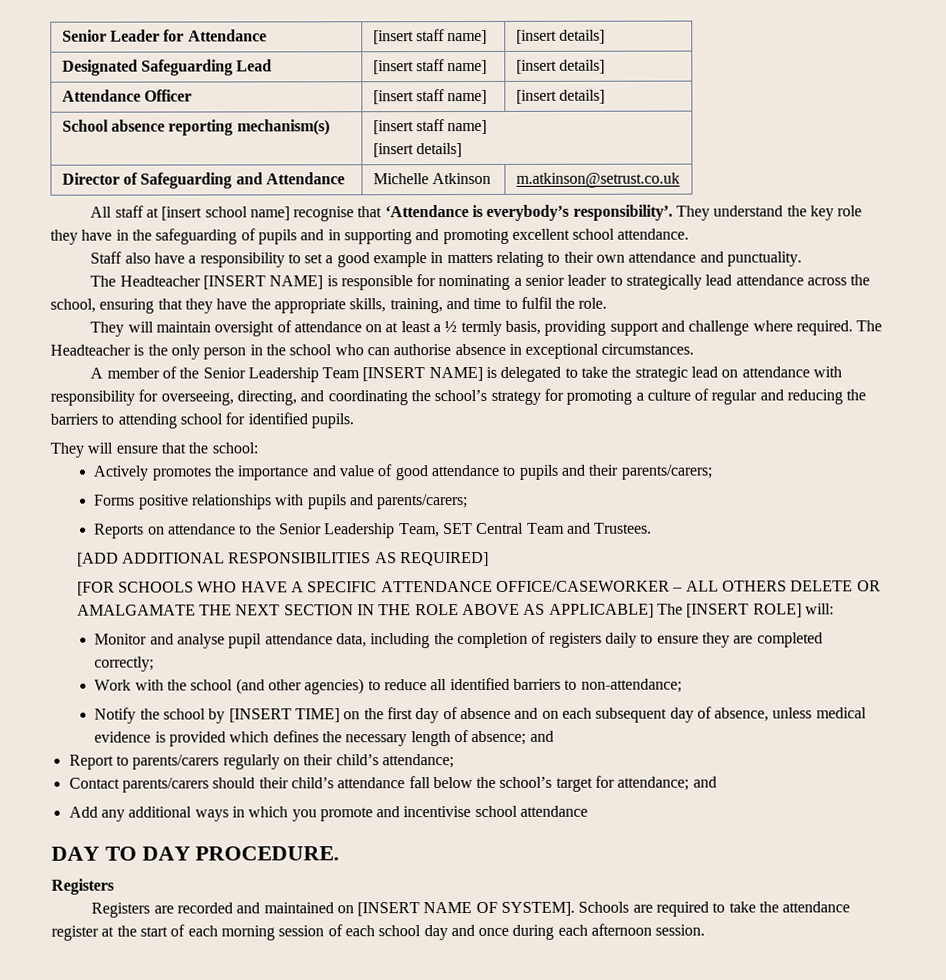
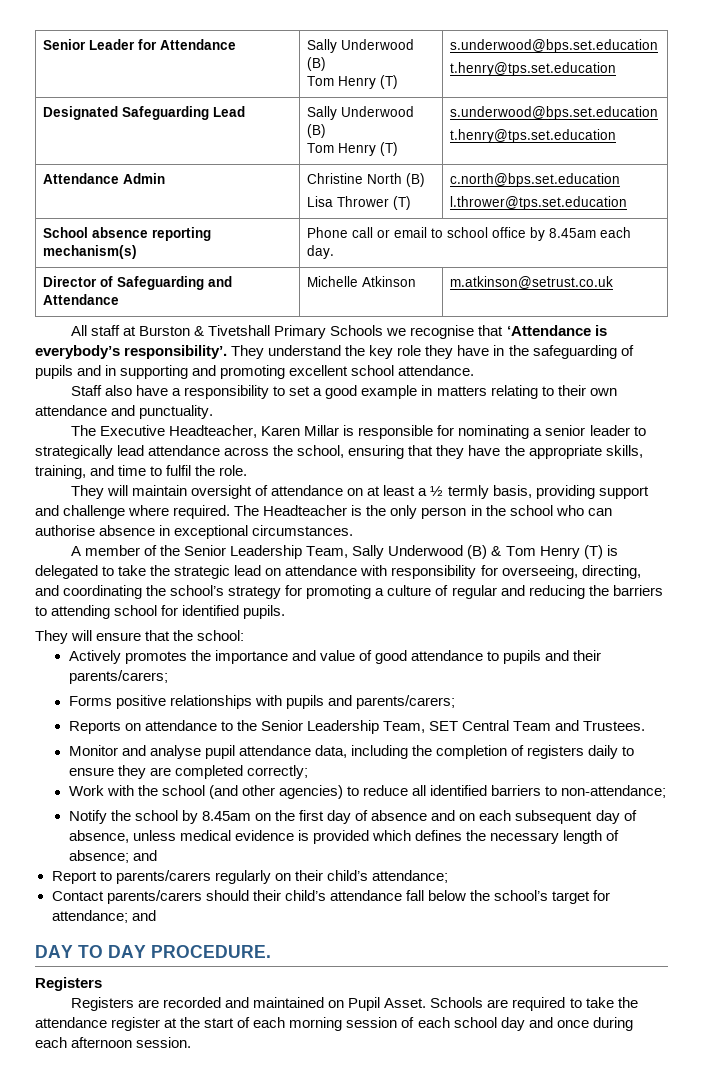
- Senior Leader for Attendance | [insert staff name] | [insert details]
- Designated Safeguarding Lead | [insert staff name] | [insert details]
- Attendance Officer | [insert staff name] | [insert details]
- School absence reporting mechanism(s) | [insert staff name]
- [insert details]
+ Senior Leader for Attendance | Sally Underwood (B)
+ Tom Henry (T) | s.underwood@bps.set.education
+ t.henry@tps.set.education
+ Designated Safeguarding Lead | Sally Underwood (B)
+ Tom Henry (T) | s.underwood@bps.set.education
+ t.henry@tps.set.education
+ Attendance Admin | Christine North (B)
+ Lisa Thrower (T) | c.north@bps.set.education
+ l.thrower@tps.set.education
+ School absence reporting mechanism(s) | Phone call or email to school office by 8.45am each day.
- All staff at [insert school name] recognise that ‘Attendance is everybody’s responsibility’.
+ All staff at Burston & Tivetshall Primary Schools we recognise that ‘Attendance is everybody’s responsibility’.
- The Headteacher [INSERT NAME] is responsible for nominating a senior leader to strategically lead attendance across the school, ensuring that they have the appropriate skills, training, and time to fulfil the role.
+ The Executive Headteacher, Karen Millar is responsible for nominating a senior leader to strategically lead attendance across the school, ensuring that they have the appropriate skills, training, and time to fulfil the role.
- A member of the Senior Leadership Team [INSERT NAME] is delegated to take the strategic lead on attendance with responsibility for overseeing, directing, and coordinating the school’s strategy for promoting a culture of regular and reducing the barriers to attending school for identified pupils.
+ A member of the Senior Leadership Team, Sally Underwood (B) & Tom Henry (T) is delegated to take the strategic lead on attendance with responsibility for overseeing, directing, and coordinating the school’s strategy for promoting a culture of regular and reducing the barriers to attending school for identified pupils.
- [ADD ADDITIONAL RESPONSIBILITIES AS REQUIRED]
- [FOR SCHOOLS WHO HAVE A SPECIFIC ATTENDANCE OFFICE/CASEWORKER – ALL OTHERS DELETE OR AMALGAMATE THE NEXT SECTION IN THE ROLE ABOVE AS APPLICABLE] The [INSERT ROLE] will:
- Notify the school by [INSERT TIME] on the first day of absence and on each subsequent day of absence, unless medical evidence is provided which defines the necessary length of absence; and
+ Notify the school by 8.45am on the first day of absence and on each subsequent day of absence, unless medical evidence is provided which defines the necessary length of absence; and
- Add any additional ways in which you promote and incentivise school attendance
- Registers are recorded and maintained on [INSERT NAME OF SYSTEM].
+ Registers are recorded and maintained on Pupil Asset.

